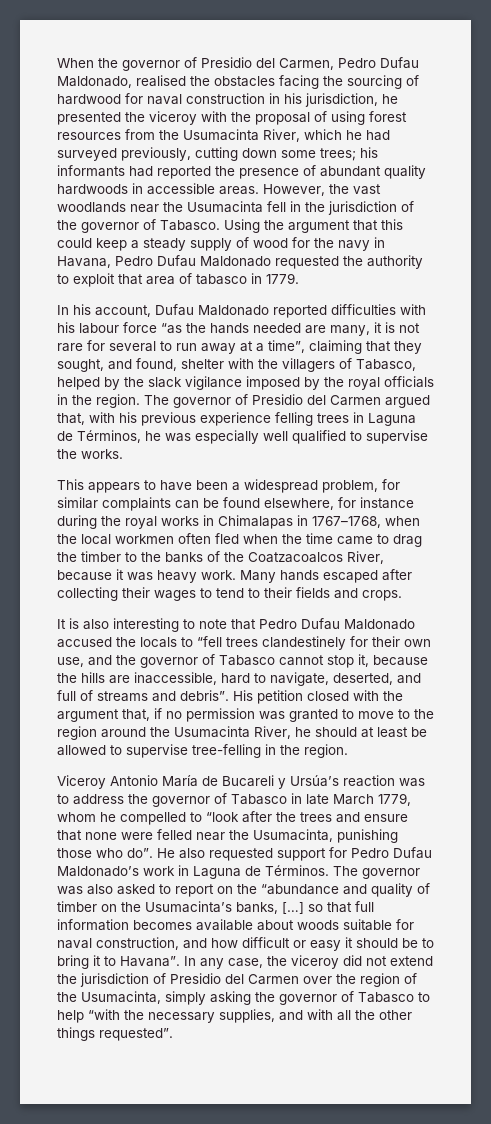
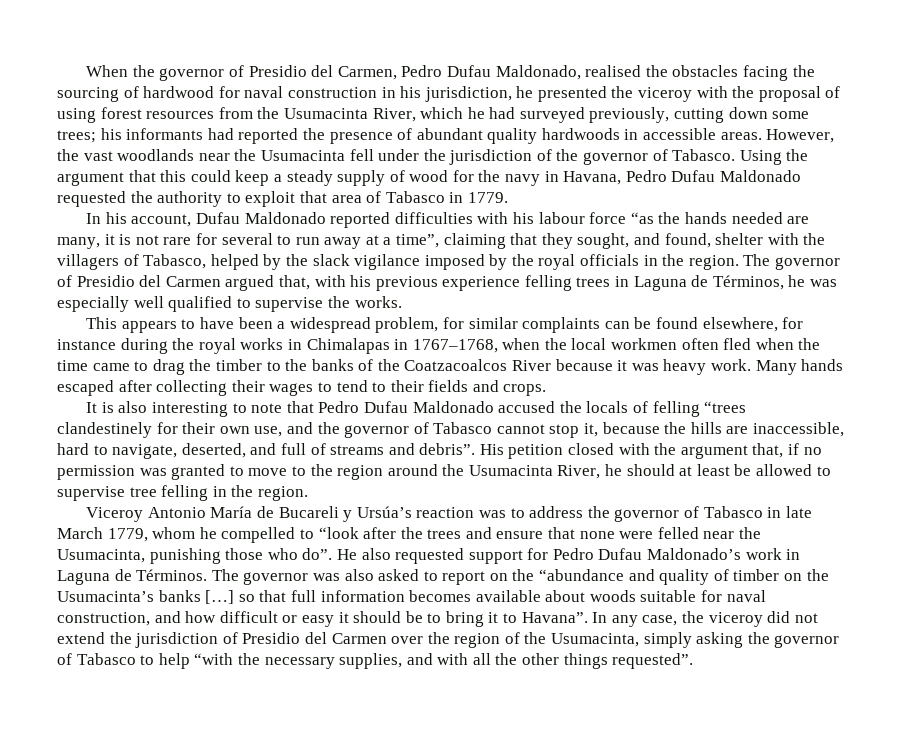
- However, the vast woodlands near the Usumacinta fell in the jurisdiction of the governor of Tabasco.
+ However, the vast woodlands near the Usumacinta fell under the jurisdiction of the governor of Tabasco.
- Using the argument that this could keep a steady supply of wood for the navy in Havana, Pedro Dufau Maldonado requested the authority to exploit that area of tabasco in 1779.
+ Using the argument that this could keep a steady supply of wood for the navy in Havana, Pedro Dufau Maldonado requested the authority to exploit that area of Tabasco in 1779.
- This appears to have been a widespread problem, for similar complaints can be found elsewhere, for instance during the royal works in Chimalapas in 1767–1768, when the local workmen often fled when the time came to drag the timber to the banks of the Coatzacoalcos River, because it was heavy work.
+ This appears to have been a widespread problem, for similar complaints can be found elsewhere, for instance during the royal works in Chimalapas in 1767–1768, when the local workmen often fled when the time came to drag the timber to the banks of the Coatzacoalcos River because it was heavy work.
- It is also interesting to note that Pedro Dufau Maldonado accused the locals to “fell trees clandestinely for their own use, and the governor of Tabasco cannot stop it, because the hills are inaccessible, hard to navigate, deserted, and full of streams and debris”.
+ It is also interesting to note that Pedro Dufau Maldonado accused the locals of felling “trees clandestinely for their own use, and the governor of Tabasco cannot stop it, because the hills are inaccessible, hard to navigate, deserted, and full of streams and debris”.
- His petition closed with the argument that, if no permission was granted to move to the region around the Usumacinta River, he should at least be allowed to supervise tree-felling in the region.
+ His petition closed with the argument that, if no permission was granted to move to the region around the Usumacinta River, he should at least be allowed to supervise tree felling in the region.
- The governor was also asked to report on the “abundance and quality of timber on the Usumacinta’s banks, […] so that full information becomes available about woods suitable for naval construction, and how difficult or easy it should be to bring it to Havana”.
+ The governor was also asked to report on the “abundance and quality of timber on the Usumacinta’s banks […] so that full information becomes available about woods suitable for naval construction, and how difficult or easy it should be to bring it to Havana”.

